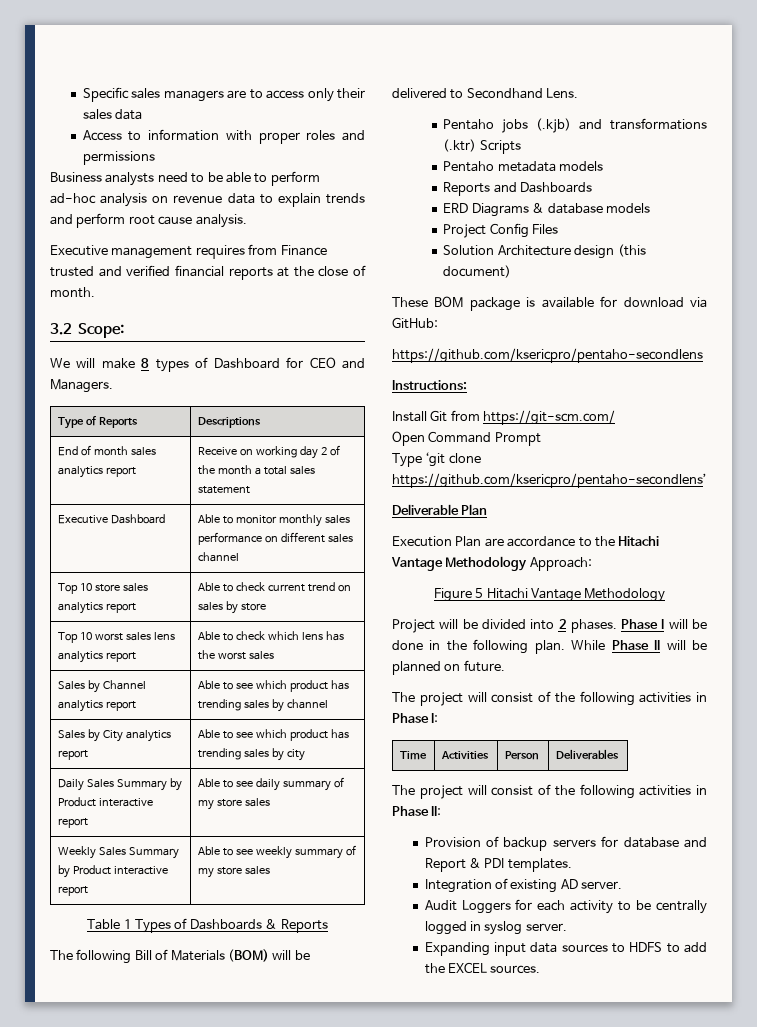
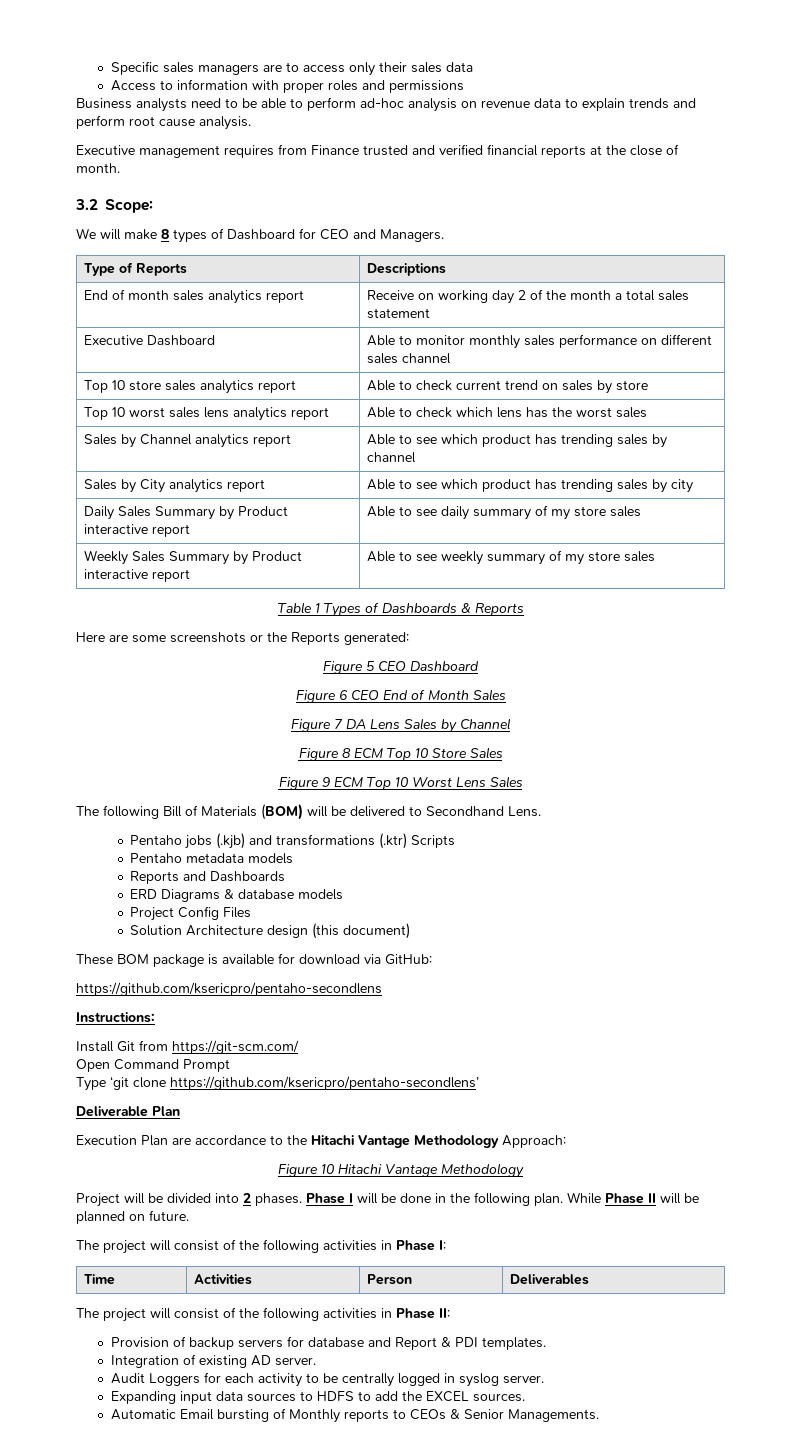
+ Here are some screenshots or the Reports generated:
+ Figure 5 CEO Dashboard
+ Figure 6 CEO End of Month Sales
+ Figure 7 DA Lens Sales by Channel
+ Figure 8 ECM Top 10 Store Sales
+ Figure 9 ECM Top 10 Worst Lens Sales
- Figure 5 Hitachi Vantage Methodology
+ Figure 10 Hitachi Vantage Methodology
+ Automatic Email bursting of Monthly reports to CEOs & Senior Managements.

